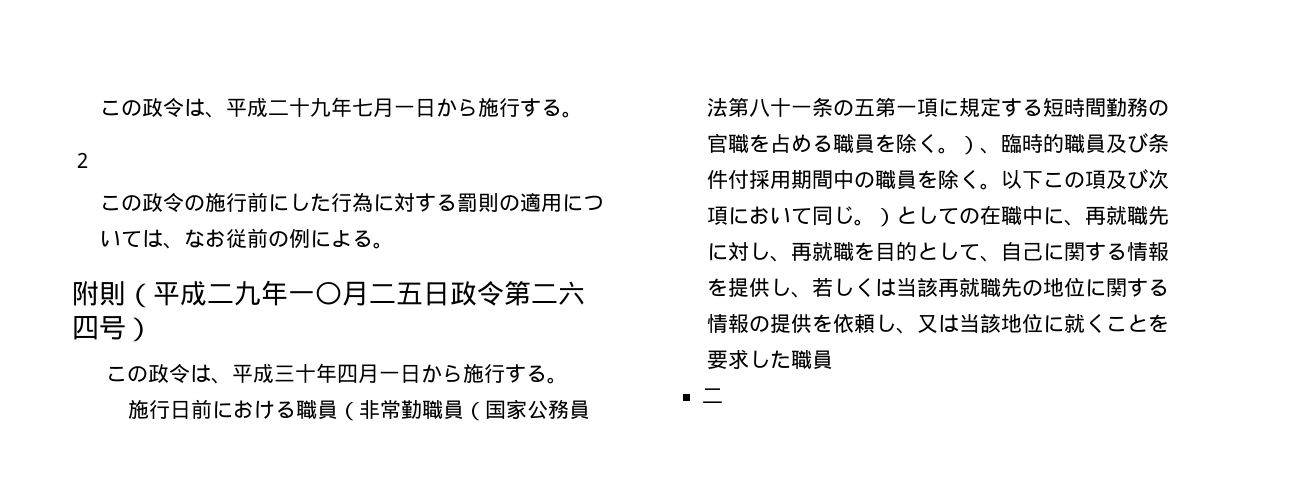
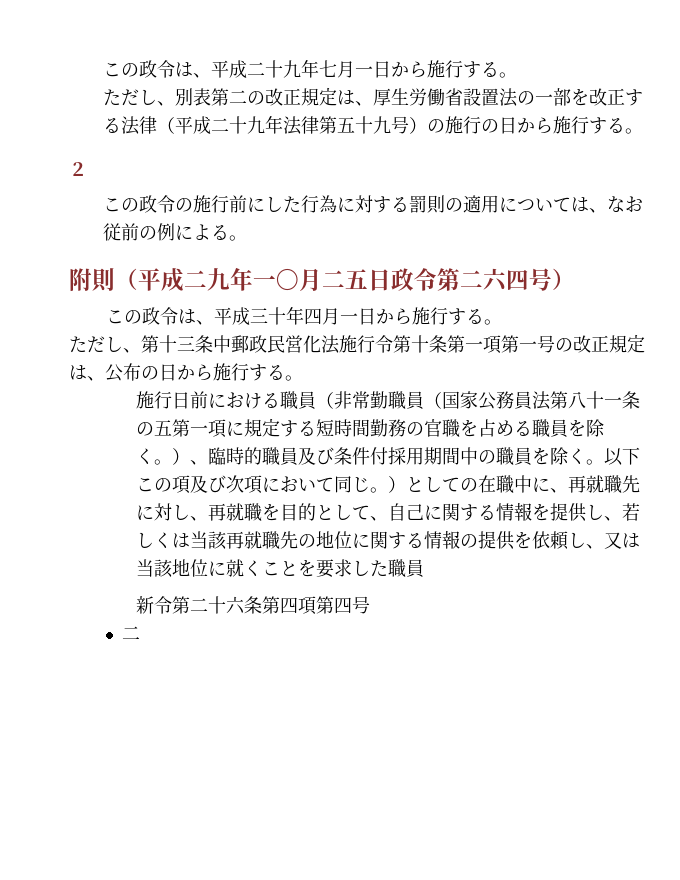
+ ただし、別表第二の改正規定は、厚生労働省設置法の一部を改正する法律（平成二十九年法律第五十九号）の施行の日から施行する。
+ ただし、第十三条中郵政民営化法施行令第十条第一項第一号の改正規定は、公布の日から施行する。
+ 新令第二十六条第四項第四号

